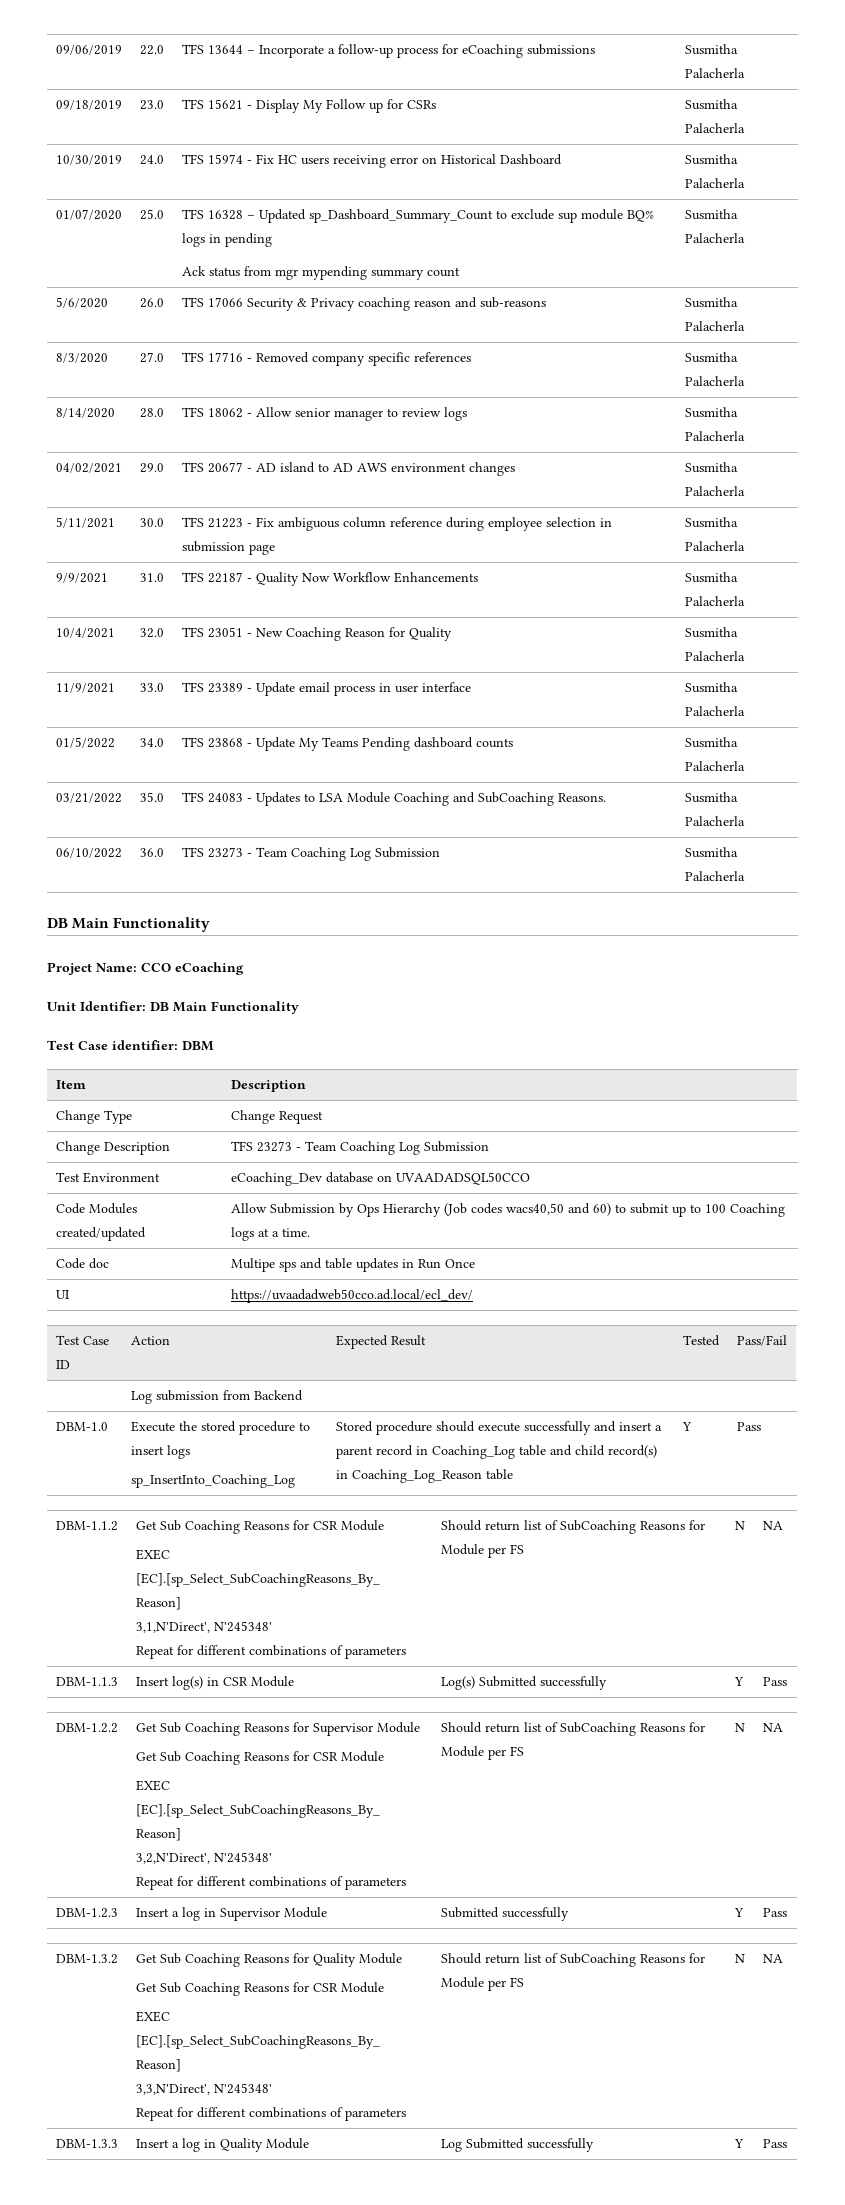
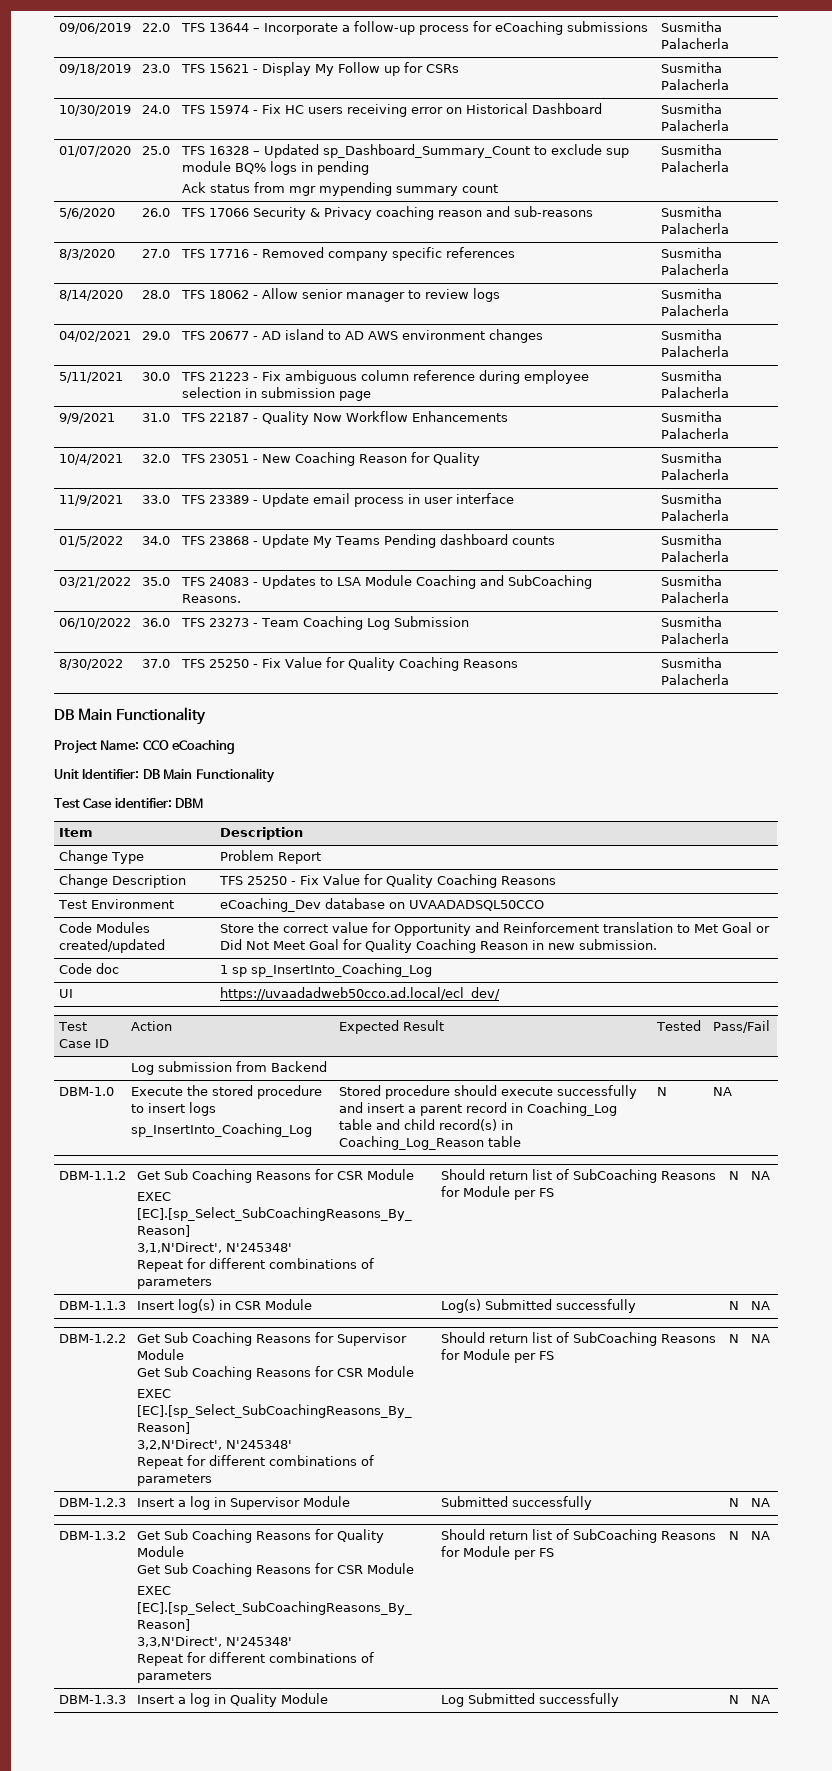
+ 8/30/2022 | 37.0 | TFS 25250 - Fix Value for Quality Coaching Reasons | Susmitha Palacherla
- Change Type | Change Request
+ Change Type | Problem Report
- Change Description | TFS 23273 - Team Coaching Log Submission
+ Change Description | TFS 25250 - Fix Value for Quality Coaching Reasons
- Code Modules created/updated | Allow Submission by Ops Hierarchy (Job codes wacs40,50 and 60) to submit up to 100 Coaching logs at a time.
- Code doc | Multipe sps and table updates in Run Once
+ Code Modules created/updated | Store the correct value for Opportunity and Reinforcement translation to Met Goal or Did Not Meet Goal for Quality Coaching Reason in new submission.
+ Code doc | 1 sp sp_InsertInto_Coaching_Log
  DBM-1.0 | Execute the stored procedure to insert logs
- sp_InsertInto_Coaching_Log | Stored procedure should execute successfully and insert a parent record in Coaching_Log table and child record(s) in Coaching_Log_Reason table | Y | Pass
+ sp_InsertInto_Coaching_Log | Stored procedure should execute successfully and insert a parent record in Coaching_Log table and child record(s) in Coaching_Log_Reason table | N | NA
- DBM-1.1.3 | Insert log(s) in CSR Module | Log(s) Submitted successfully | Y | Pass
+ DBM-1.1.3 | Insert log(s) in CSR Module | Log(s) Submitted successfully | N | NA
- DBM-1.2.3 | Insert a log in Supervisor Module | Submitted successfully | Y | Pass
+ DBM-1.2.3 | Insert a log in Supervisor Module | Submitted successfully | N | NA
- DBM-1.3.3 | Insert a log in Quality Module | Log Submitted successfully | Y | Pass
+ DBM-1.3.3 | Insert a log in Quality Module | Log Submitted successfully | N | NA

